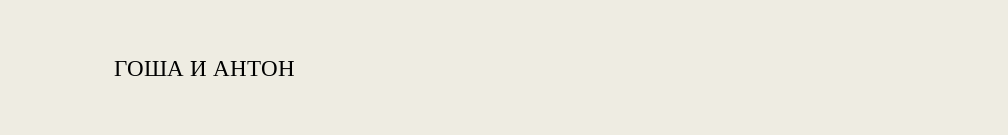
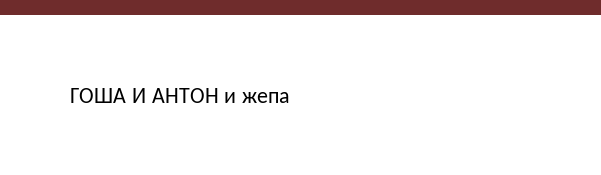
- ГОША И АНТОН
+ ГОША И АНТОН и жепа

